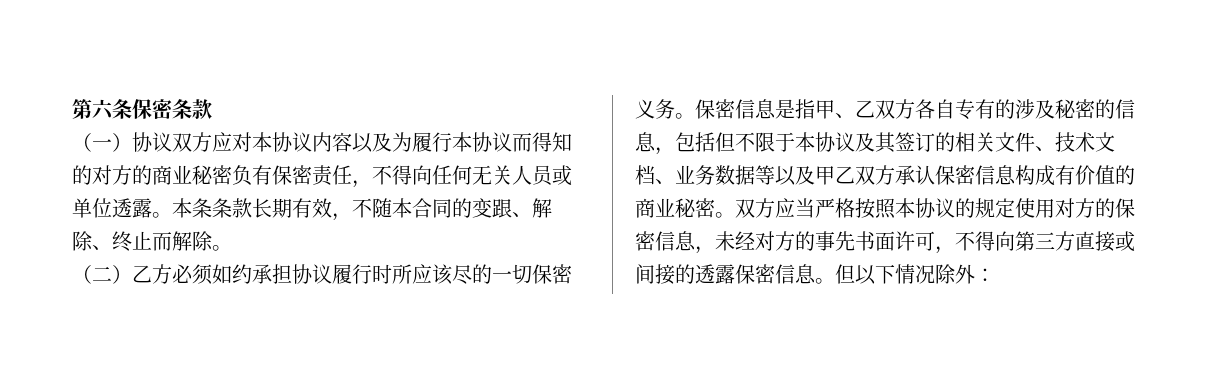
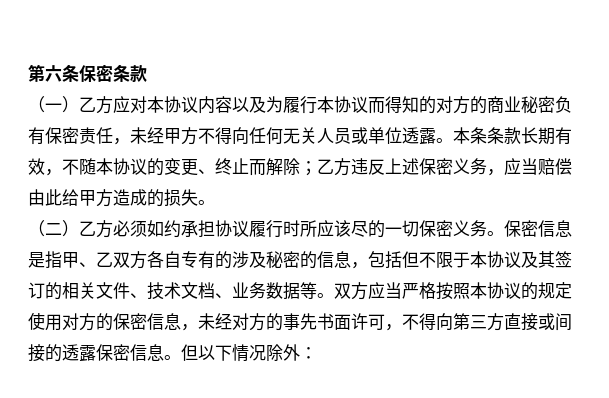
- （一）协议双方应对本协议内容以及为履行本协议而得知的对方的商业秘密负有保密责任，不得向任何无关人员或单位透露。
+ （一）乙方应对本协议内容以及为履行本协议而得知的对方的商业秘密负有保密责任，未经甲方不得向任何无关人员或单位透露。
- 本条条款长期有效，不随本合同的变跟、解除、终止而解除。
+ 本条条款长期有效，不随本协议的变更、终止而解除；乙方违反上述保密义务，应当赔偿由此给甲方造成的损失。
- 保密信息是指甲、乙双方各自专有的涉及秘密的信息，包括但不限于本协议及其签订的相关文件、技术文档、业务数据等以及甲乙双方承认保密信息构成有价值的商业秘密。
+ 保密信息是指甲、乙双方各自专有的涉及秘密的信息，包括但不限于本协议及其签订的相关文件、技术文档、业务数据等。

